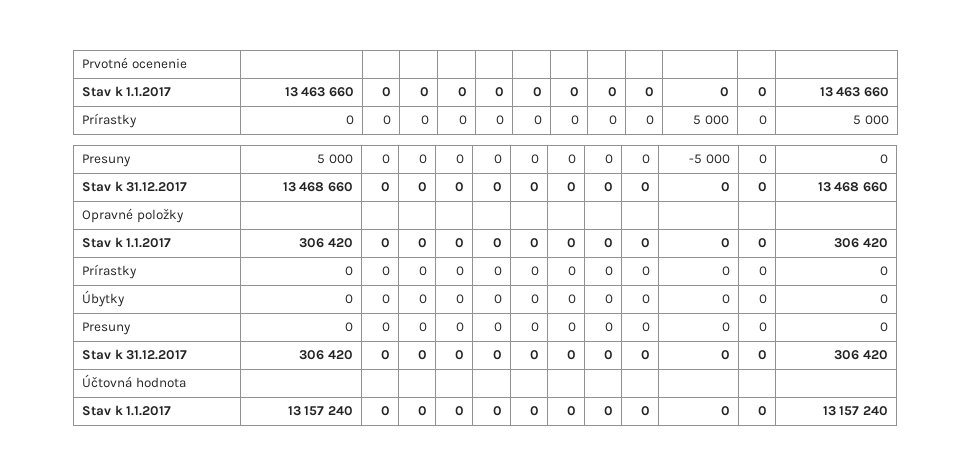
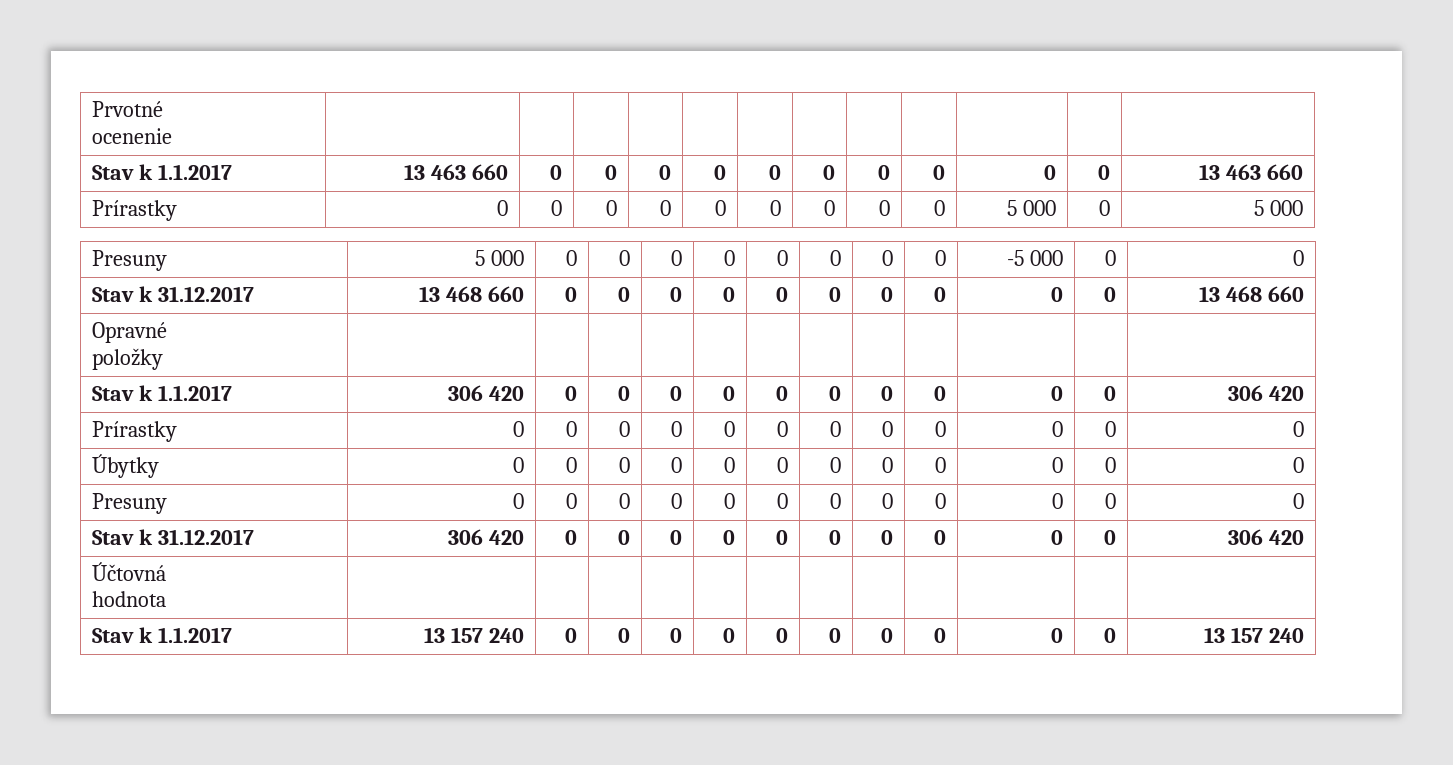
- Prvotné ocenenie | | | | | | | | | | | |
+ Prvotné
+ ocenenie | | | | | | | | | | | |
- Opravné položky | | | | | | | | | | | |
+ Opravné
+ položky | | | | | | | | | | | |
- Účtovná hodnota | | | | | | | | | | | |
+ Účtovná
+ hodnota | | | | | | | | | | | |

